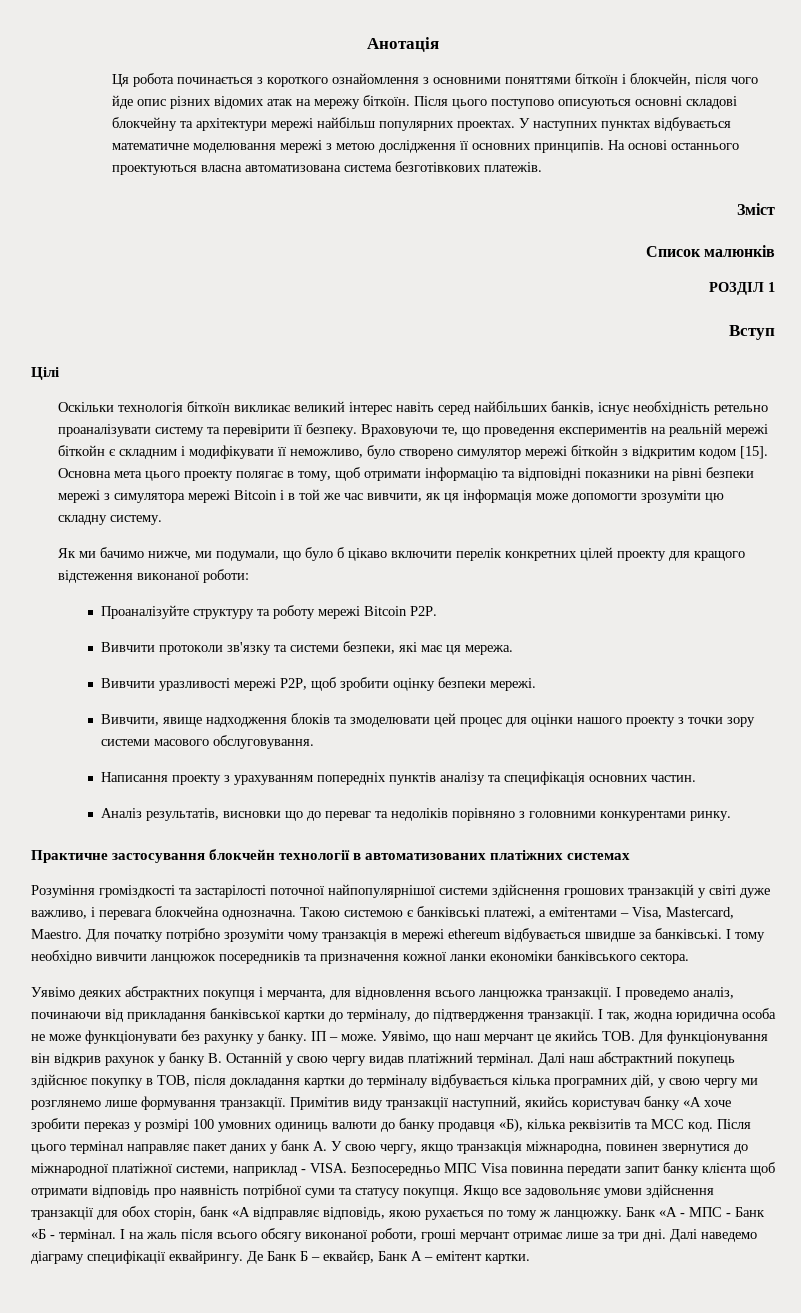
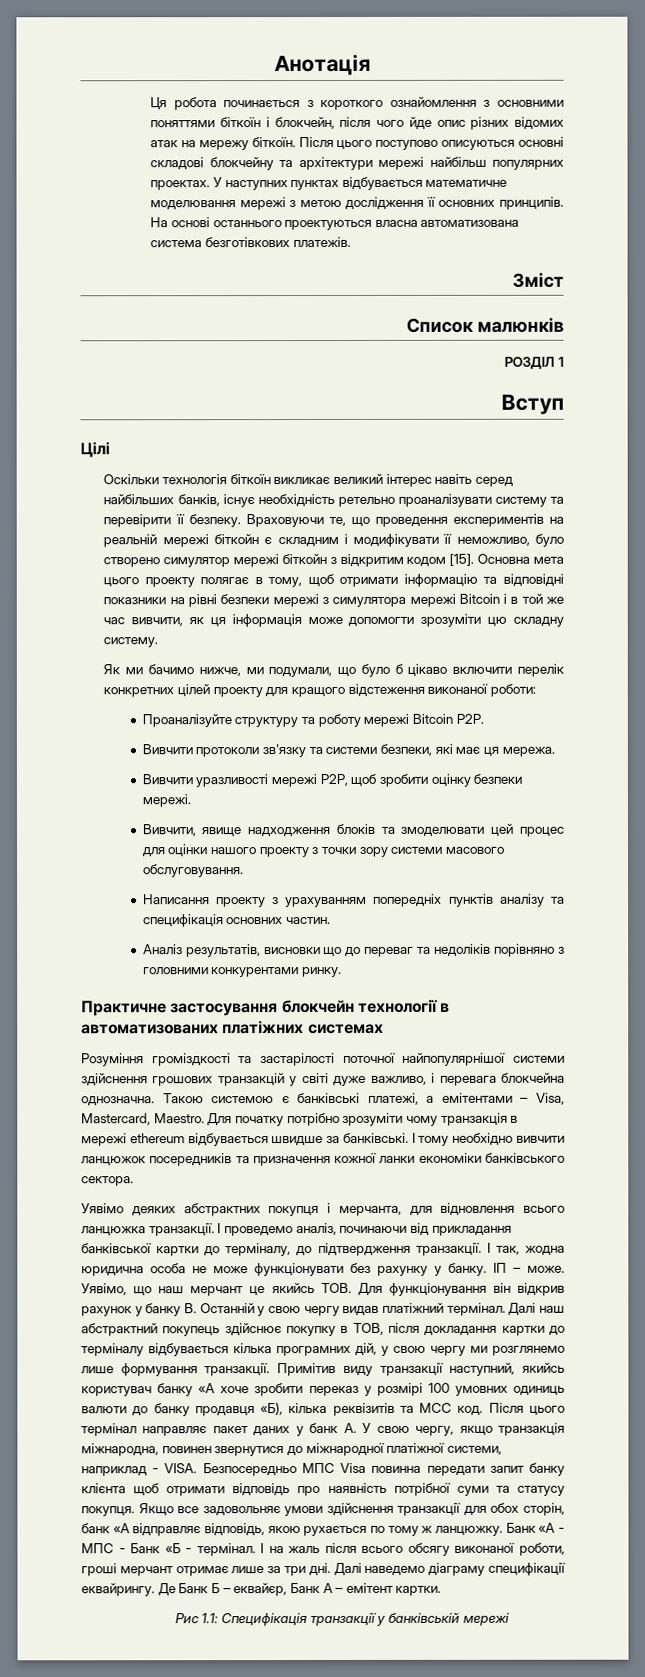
+ Рис 1.1: Специфікація транзакції у банківській мережі

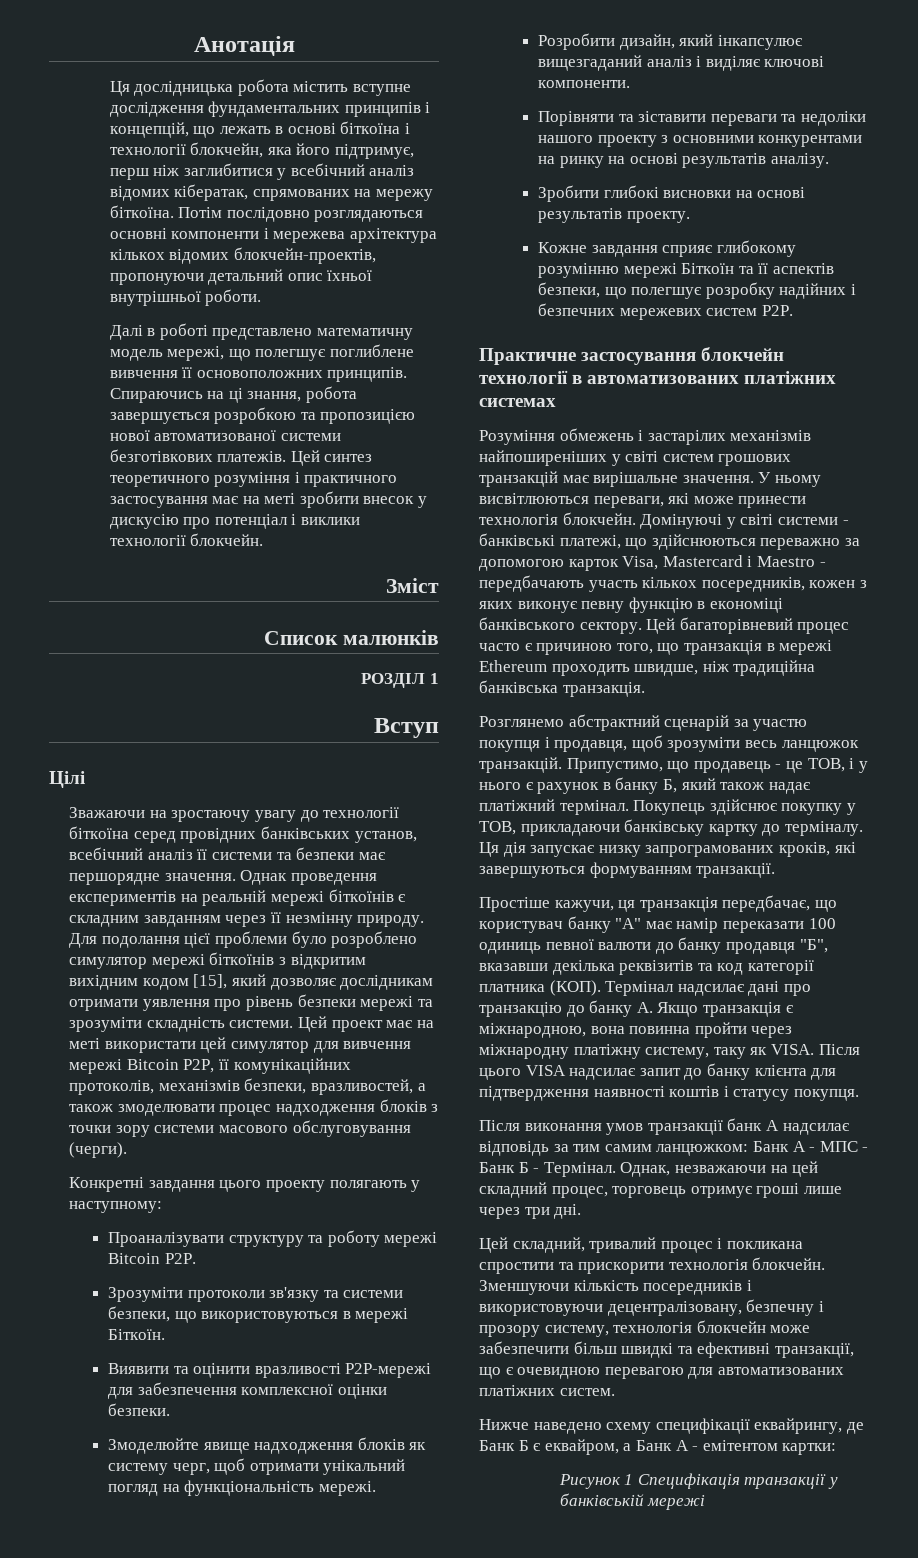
- Ця робота починається з короткого ознайомлення з основними поняттями біткоїн і блокчейн, після чого йде опис різних відомих атак на мережу біткоїн. Після цього поступово описуються основні складові блокчейну та архітектури мережі найбільш популярних проектах. У наступних пунктах відбувається математичне моделювання мережі з метою дослідження її основних принципів. На основі останнього проектуються власна автоматизована система безготівкових платежів.
+ Ця дослідницька робота містить вступне дослідження фундаментальних принципів і концепцій, що лежать в основі біткоїна і технології блокчейн, яка його підтримує, перш ніж заглибитися у всебічний аналіз відомих кібератак, спрямованих на мережу біткоїна. Потім послідовно розглядаються основні компоненти і мережева архітектура кількох відомих блокчейн-проектів, пропонуючи детальний опис їхньої внутрішньої роботи.
+ Далі в роботі представлено математичну модель мережі, що полегшує поглиблене вивчення її основоположних принципів. Спираючись на ці знання, робота завершується розробкою та пропозицією нової автоматизованої системи безготівкових платежів. Цей синтез теоретичного розуміння і практичного застосування має на меті зробити внесок у дискусію про потенціал і виклики технології блокчейн.
- Оскільки технологія біткоїн викликає великий інтерес навіть серед найбільших банків, існує необхідність ретельно проаналізувати систему та перевірити її безпеку. Враховуючи те, що проведення експериментів на реальній мережі біткойн є складним і модифікувати її неможливо, було створено симулятор мережі біткойн з відкритим кодом [15]. Основна мета цього проекту полягає в тому, щоб отримати інформацію та відповідні показники на рівні безпеки мережі з симулятора мережі Bitcoin і в той же час вивчити, як ця інформація може допомогти зрозуміти цю складну систему.
- Як ми бачимо нижче, ми подумали, що було б цікаво включити перелік конкретних цілей проекту для кращого відстеження виконаної роботи:
- Проаналізуйте структуру та роботу мережі Bitcoin P2P.
+ Зважаючи на зростаючу увагу до технології біткоїна серед провідних банківських установ, всебічний аналіз її системи та безпеки має першорядне значення. Однак проведення експериментів на реальній мережі біткоїнів є складним завданням через її незмінну природу. Для подолання цієї проблеми було розроблено симулятор мережі біткоїнів з відкритим вихідним кодом [15], який дозволяє дослідникам отримати уявлення про рівень безпеки мережі та зрозуміти складність системи. Цей проект має на меті використати цей симулятор для вивчення мережі Bitcoin P2P, її комунікаційних протоколів, механізмів безпеки, вразливостей, а також змоделювати процес надходження блоків з точки зору системи масового обслуговування (черги).
+ Конкретні завдання цього проекту полягають у наступному:
+ Проаналізувати структуру та роботу мережі Bitcoin P2P.
- Вивчити протоколи зв'язку та системи безпеки, які має ця мережа.
- Вивчити уразливості мережі P2P, щоб зробити оцінку безпеки мережі.
- Вивчити, явище надходження блоків та змоделювати цей процес для оцінки нашого проекту з точки зору системи масового обслуговування.
- Написання проекту з урахуванням попередніх пунктів аналізу та специфікація основних частин.
- Аналіз результатів, висновки що до переваг та недоліків порівняно з головними конкурентами ринку.
+ Зрозуміти протоколи зв'язку та системи безпеки, що використовуються в мережі Біткоїн.
+ Виявити та оцінити вразливості P2P-мережі для забезпечення комплексної оцінки безпеки.
+ Змоделюйте явище надходження блоків як систему черг, щоб отримати унікальний погляд на функціональність мережі.
+ Розробити дизайн, який інкапсулює вищезгаданий аналіз і виділяє ключові компоненти.
+ Порівняти та зіставити переваги та недоліки нашого проекту з основними конкурентами на ринку на основі результатів аналізу.
+ Зробити глибокі висновки на основі результатів проекту.
+ Кожне завдання сприяє глибокому розумінню мережі Біткоїн та її аспектів безпеки, що полегшує розробку надійних і безпечних мережевих систем P2P.
- Розуміння громіздкості та застарілості поточної найпопулярнішої системи здійснення грошових транзакцій у світі дуже важливо, і перевага блокчейна однозначна. Такою системою є банківські платежі, а емітентами – Visa, Mastercard, Maestro. Для початку потрібно зрозуміти чому транзакція в мережі ethereum відбувається швидше за банківські. І тому необхідно вивчити ланцюжок посередників та призначення кожної ланки економіки банківського сектора.
- Уявімо деяких абстрактних покупця і мерчанта, для відновлення всього ланцюжка транзакції. І проведемо аналіз, починаючи від прикладання банківської картки до терміналу, до підтвердження транзакції. І так, жодна юридична особа не може функціонувати без рахунку у банку. ІП – може. Уявімо, що наш мерчант це якийсь ТОВ. Для функціонування він відкрив рахунок у банку B. Останній у свою чергу видав платіжний термінал. Далі наш абстрактний покупець здійснює покупку в ТОВ, після докладання картки до терміналу відбувається кілька програмних дій, у свою чергу ми розглянемо лише формування транзакції. Примітив виду транзакції наступний, якийсь користувач банку «А хоче зробити переказ у розмірі 100 умовних одиниць валюти до банку продавця «Б), кілька реквізитів та МСС код. Після цього термінал направляє пакет даних у банк А. У свою чергу, якщо транзакція міжнародна, повинен звернутися до міжнародної платіжної системи, наприклад - VISA. Безпосередньо МПС Visa повинна передати запит банку клієнта щоб отримати відповідь про наявність потрібної суми та статусу покупця. Якщо все задовольняє умови здійснення транзакції для обох сторін, банк «А відправляє відповідь, якою рухається по тому ж ланцюжку. Банк «А - МПС - Банк «Б - термінал. І на жаль після всього обсягу виконаної роботи, гроші мерчант отримає лише за три дні. Далі наведемо діаграму специфікації еквайрингу. Де Банк Б – еквайєр, Банк А – емітент картки.
- Рис 1.1: Специфікація транзакції у банківській мережі
+ Розуміння обмежень і застарілих механізмів найпоширеніших у світі систем грошових транзакцій має вирішальне значення. У ньому висвітлюються переваги, які може принести технологія блокчейн. Домінуючі у світі системи - банківські платежі, що здійснюються переважно за допомогою карток Visa, Mastercard і Maestro - передбачають участь кількох посередників, кожен з яких виконує певну функцію в економіці банківського сектору. Цей багаторівневий процес часто є причиною того, що транзакція в мережі Ethereum проходить швидше, ніж традиційна банківська транзакція.
+ Розглянемо абстрактний сценарій за участю покупця і продавця, щоб зрозуміти весь ланцюжок транзакцій. Припустимо, що продавець - це ТОВ, і у нього є рахунок в банку Б, який також надає платіжний термінал. Покупець здійснює покупку у ТОВ, прикладаючи банківську картку до терміналу. Ця дія запускає низку запрограмованих кроків, які завершуються формуванням транзакції.
+ Простіше кажучи, ця транзакція передбачає, що користувач банку "А" має намір переказати 100 одиниць певної валюти до банку продавця "Б", вказавши декілька реквізитів та код категорії платника (КОП). Термінал надсилає дані про транзакцію до банку А. Якщо транзакція є міжнародною, вона повинна пройти через міжнародну платіжну систему, таку як VISA. Після цього VISA надсилає запит до банку клієнта для підтвердження наявності коштів і статусу покупця.
+ Після виконання умов транзакції банк А надсилає відповідь за тим самим ланцюжком: Банк А - МПС - Банк Б - Термінал. Однак, незважаючи на цей складний процес, торговець отримує гроші лише через три дні.
+ Цей складний, тривалий процес і покликана спростити та прискорити технологія блокчейн. Зменшуючи кількість посередників і використовуючи децентралізовану, безпечну і прозору систему, технологія блокчейн може забезпечити більш швидкі та ефективні транзакції, що є очевидною перевагою для автоматизованих платіжних систем.
+ Нижче наведено схему специфікації еквайрингу, де Банк Б є еквайром, а Банк А - емітентом картки:
+ Рисунок 1 Специфікація транзакції у банківській мережі

